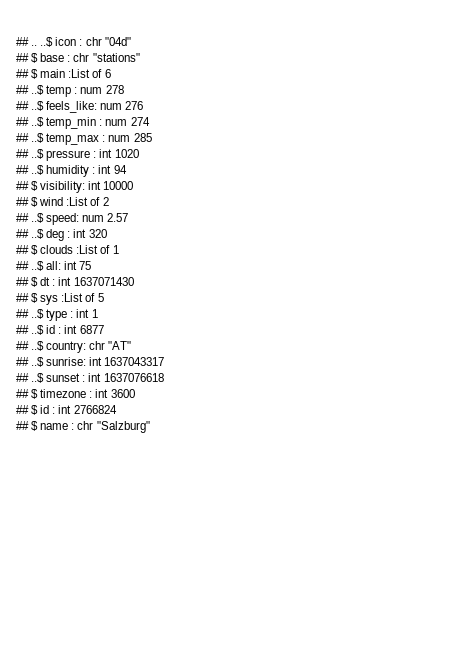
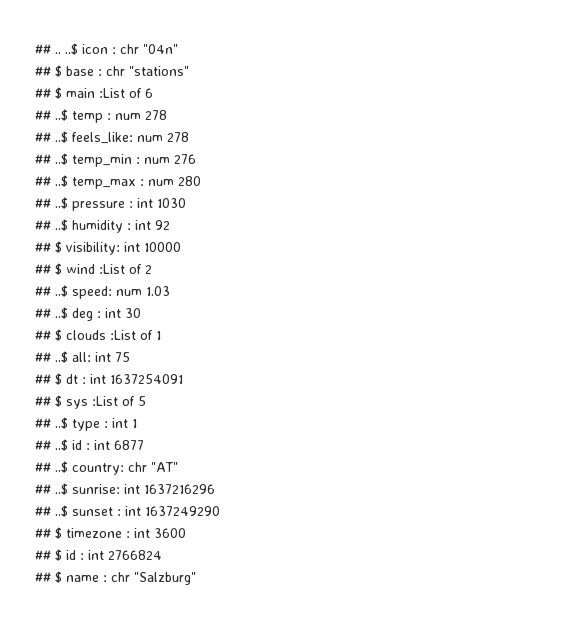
- ## .. ..$ icon : chr "04d"
+ ## .. ..$ icon : chr "04n"
- ## ..$ feels_like: num 276
+ ## ..$ feels_like: num 278
- ## ..$ temp_min : num 274
+ ## ..$ temp_min : num 276
- ## ..$ temp_max : num 285
+ ## ..$ temp_max : num 280
- ## ..$ pressure : int 1020
+ ## ..$ pressure : int 1030
- ## ..$ humidity : int 94
+ ## ..$ humidity : int 92
- ## ..$ speed: num 2.57
+ ## ..$ speed: num 1.03
- ## ..$ deg : int 320
+ ## ..$ deg : int 30
- ## $ dt : int 1637071430
+ ## $ dt : int 1637254091
- ## ..$ sunrise: int 1637043317
+ ## ..$ sunrise: int 1637216296
- ## ..$ sunset : int 1637076618
+ ## ..$ sunset : int 1637249290

